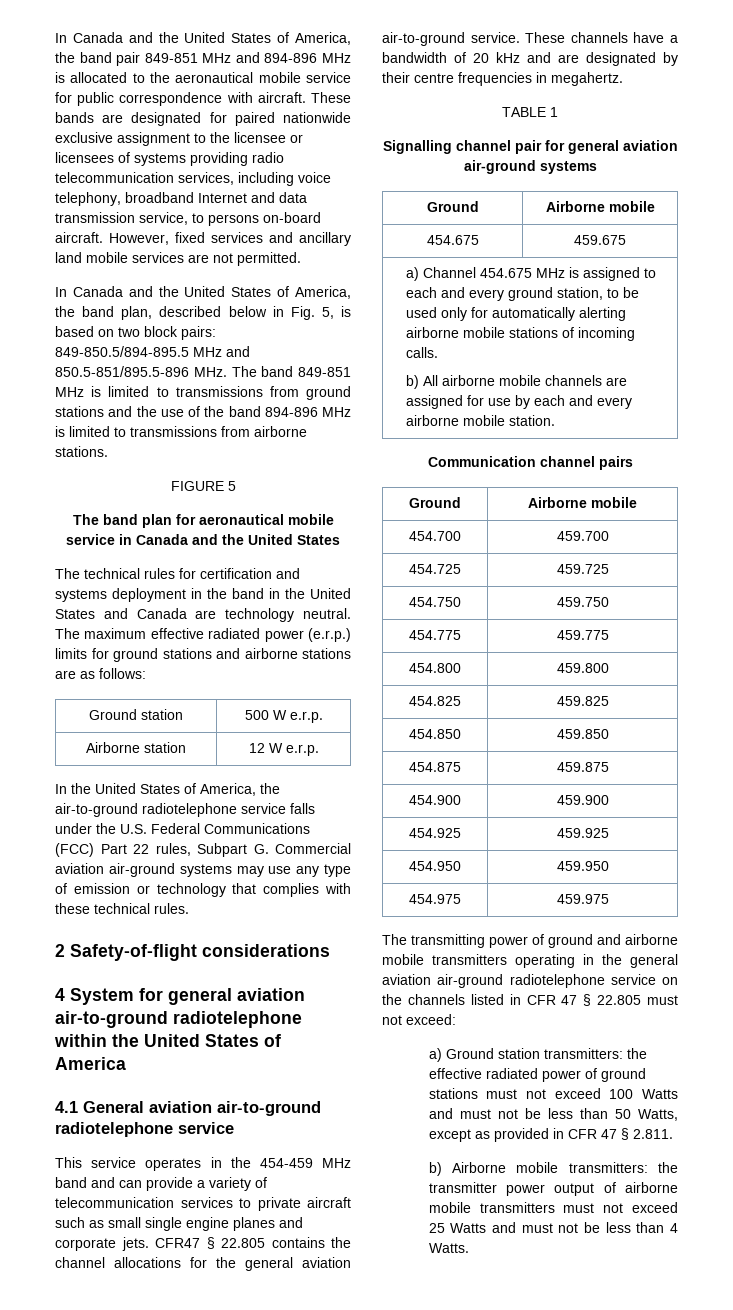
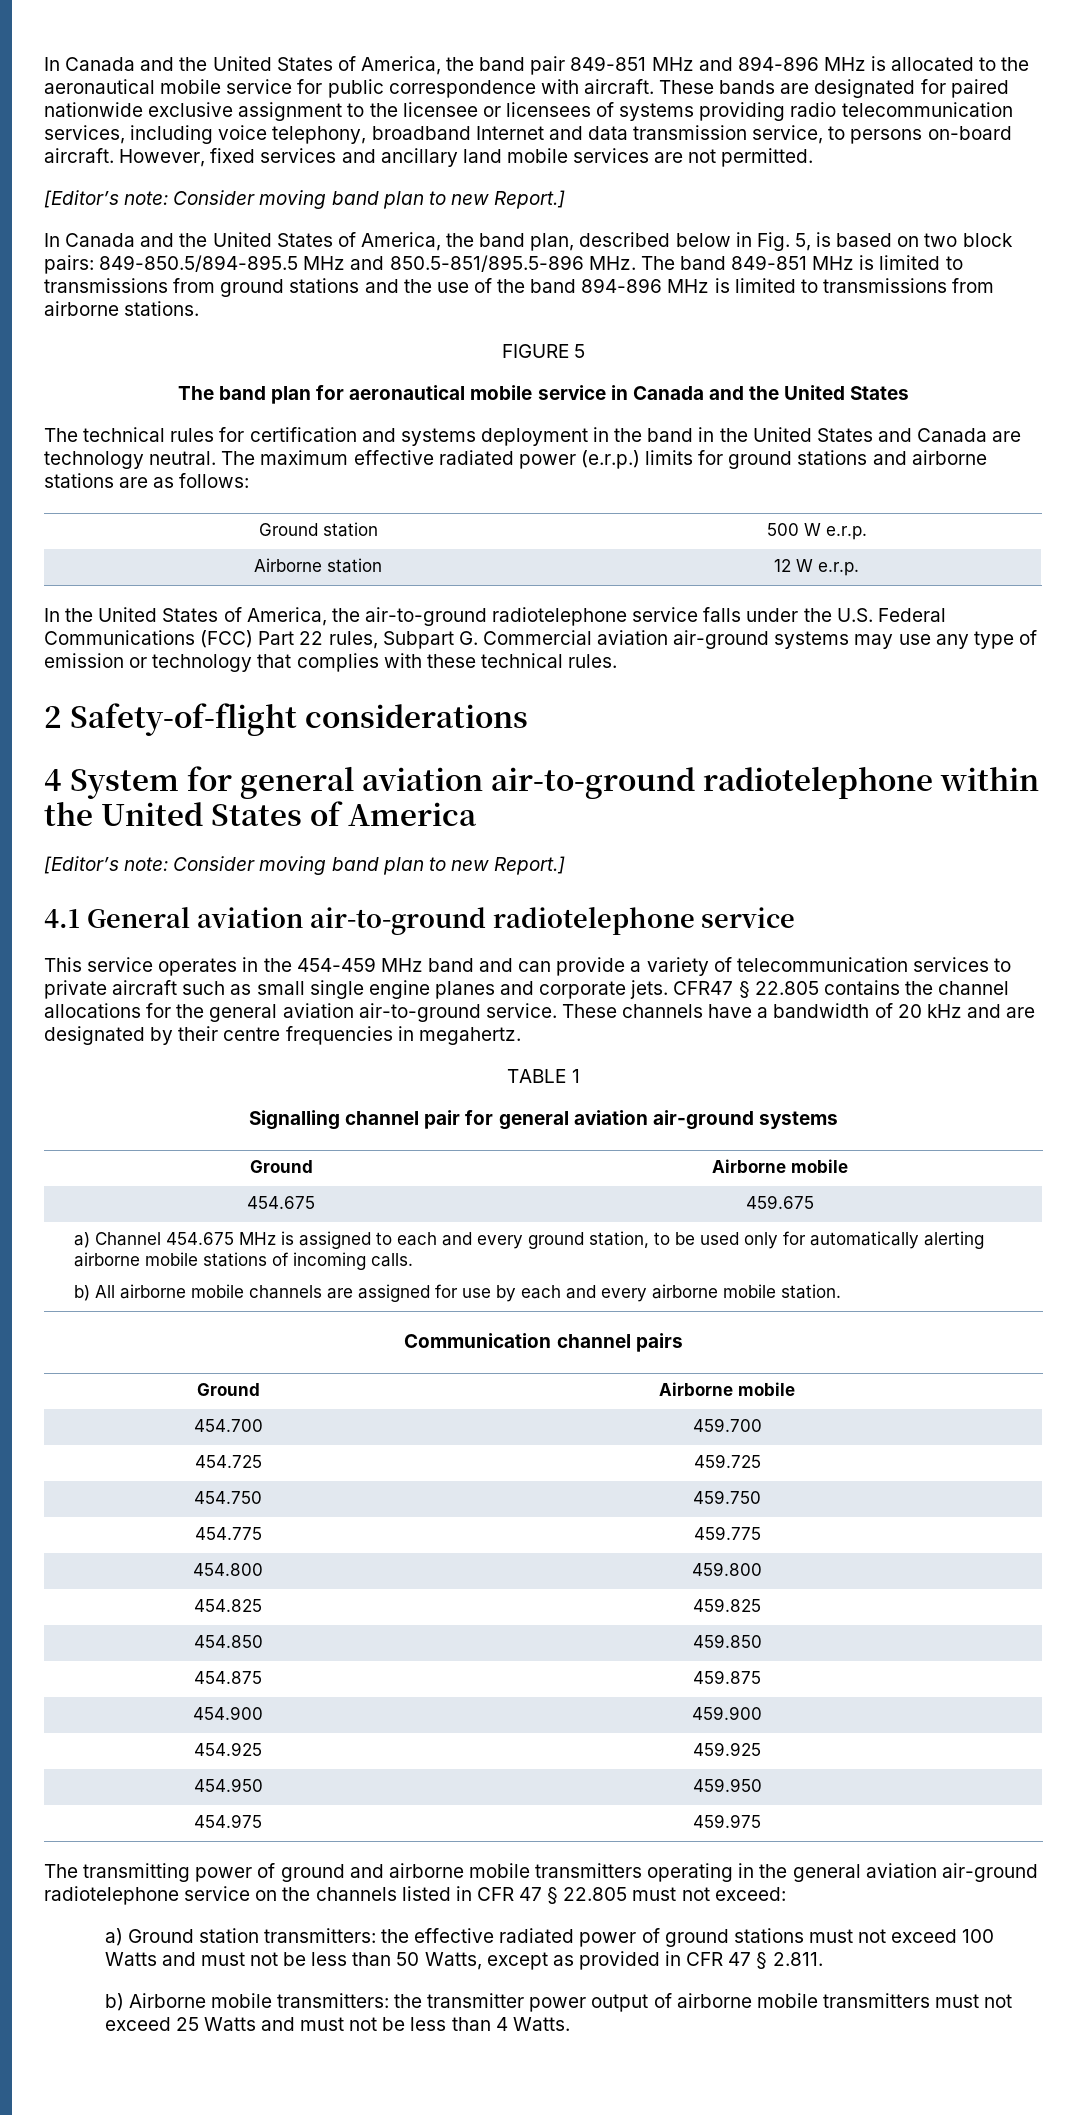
  However, fixed services and ancillary land mobile services are not permitted.
+ [Editor’s note: Consider moving band plan to new Report.]
  4 System for general aviation air-to-ground radiotelephone within the United States of America
+ [Editor’s note: Consider moving band plan to new Report.]

